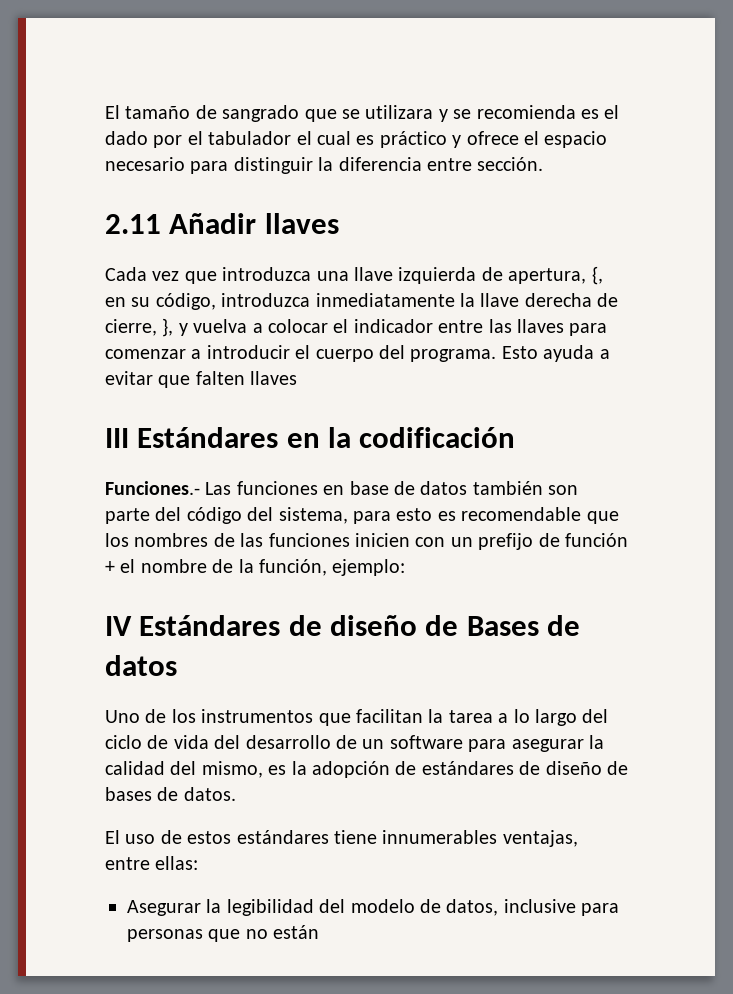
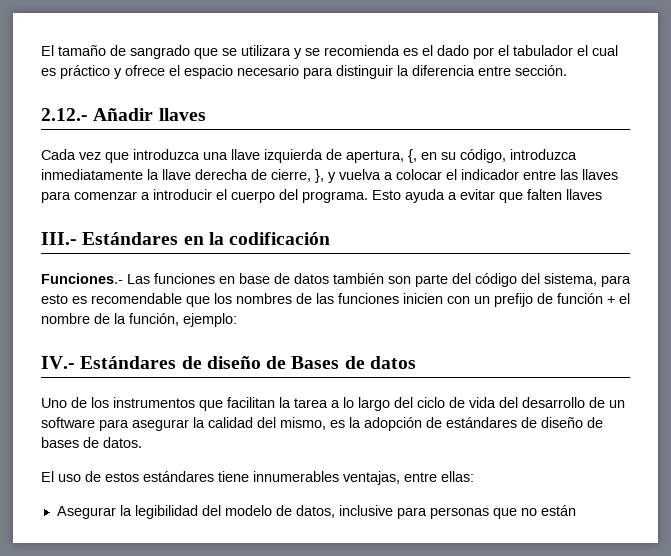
- 2.11 Añadir llaves
+ 2.12.- Añadir llaves
- III Estándares en la codificación
+ III.- Estándares en la codificación
- IV Estándares de diseño de Bases de datos
+ IV.- Estándares de diseño de Bases de datos

